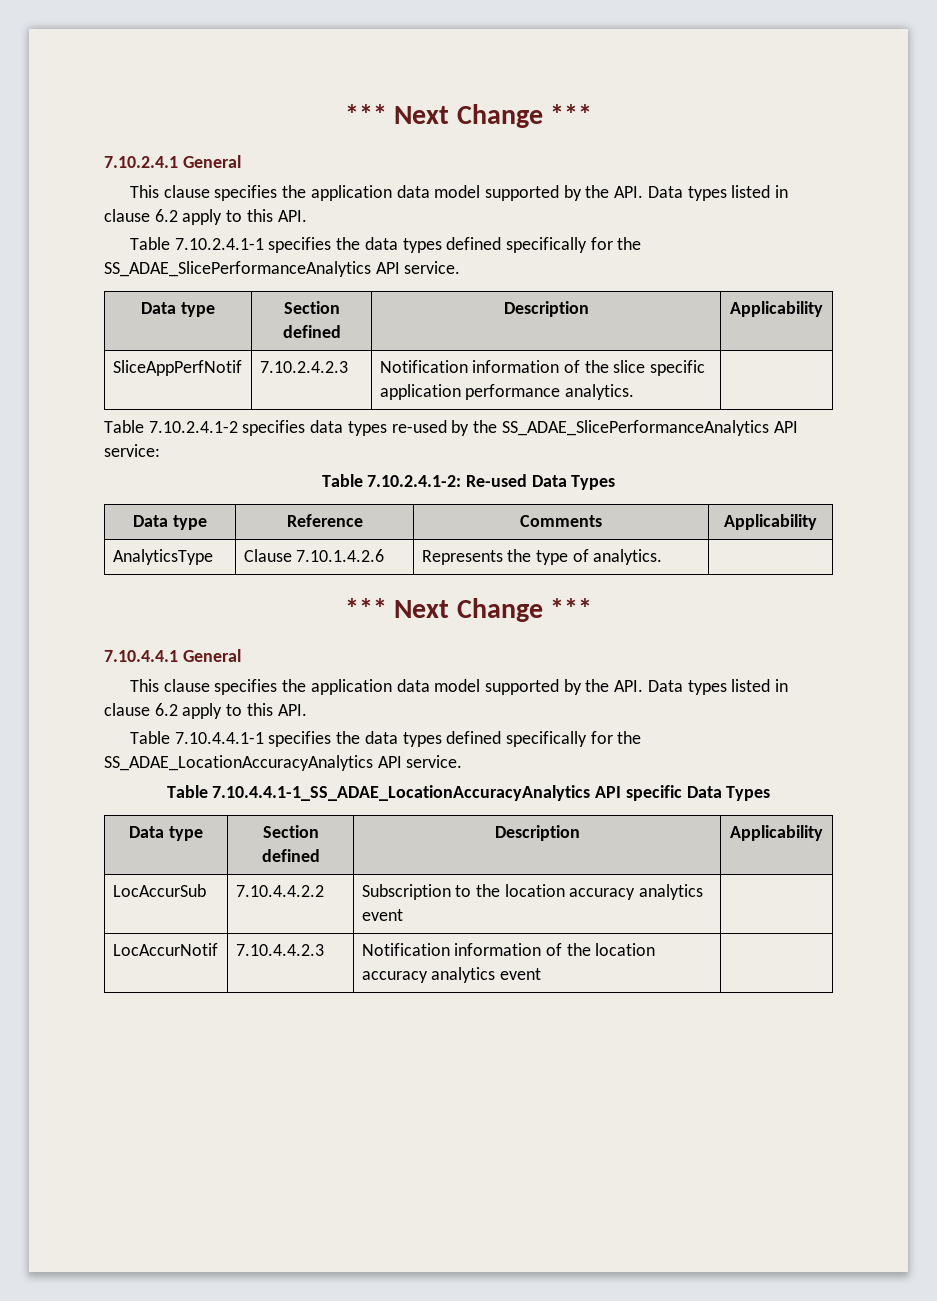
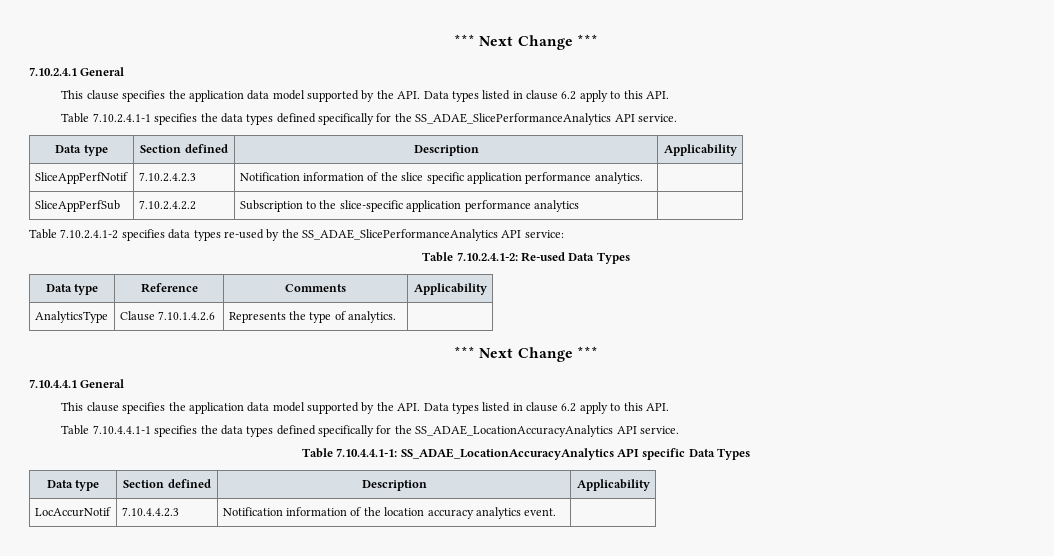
+ SliceAppPerfSub | 7.10.2.4.2.2 | Subscription to the slice-specific application performance analytics |
- Table 7.10.4.4.1-1_SS_ADAE_LocationAccuracyAnalytics API specific Data Types
+ Table 7.10.4.4.1-1: SS_ADAE_LocationAccuracyAnalytics API specific Data Types
- LocAccurSub | 7.10.4.4.2.2 | Subscription to the location accuracy analytics event |
- LocAccurNotif | 7.10.4.4.2.3 | Notification information of the location accuracy analytics event |
+ LocAccurNotif | 7.10.4.4.2.3 | Notification information of the location accuracy analytics event. |

